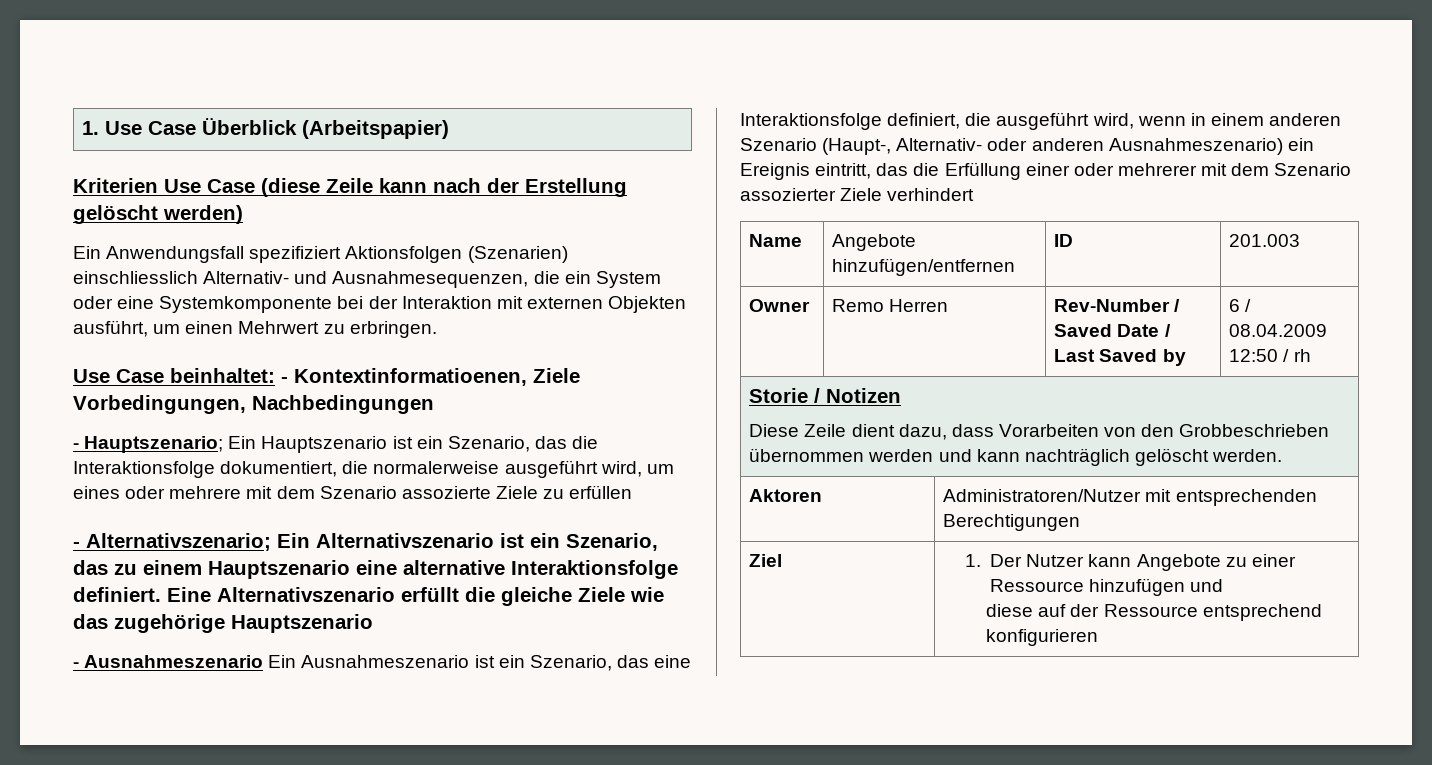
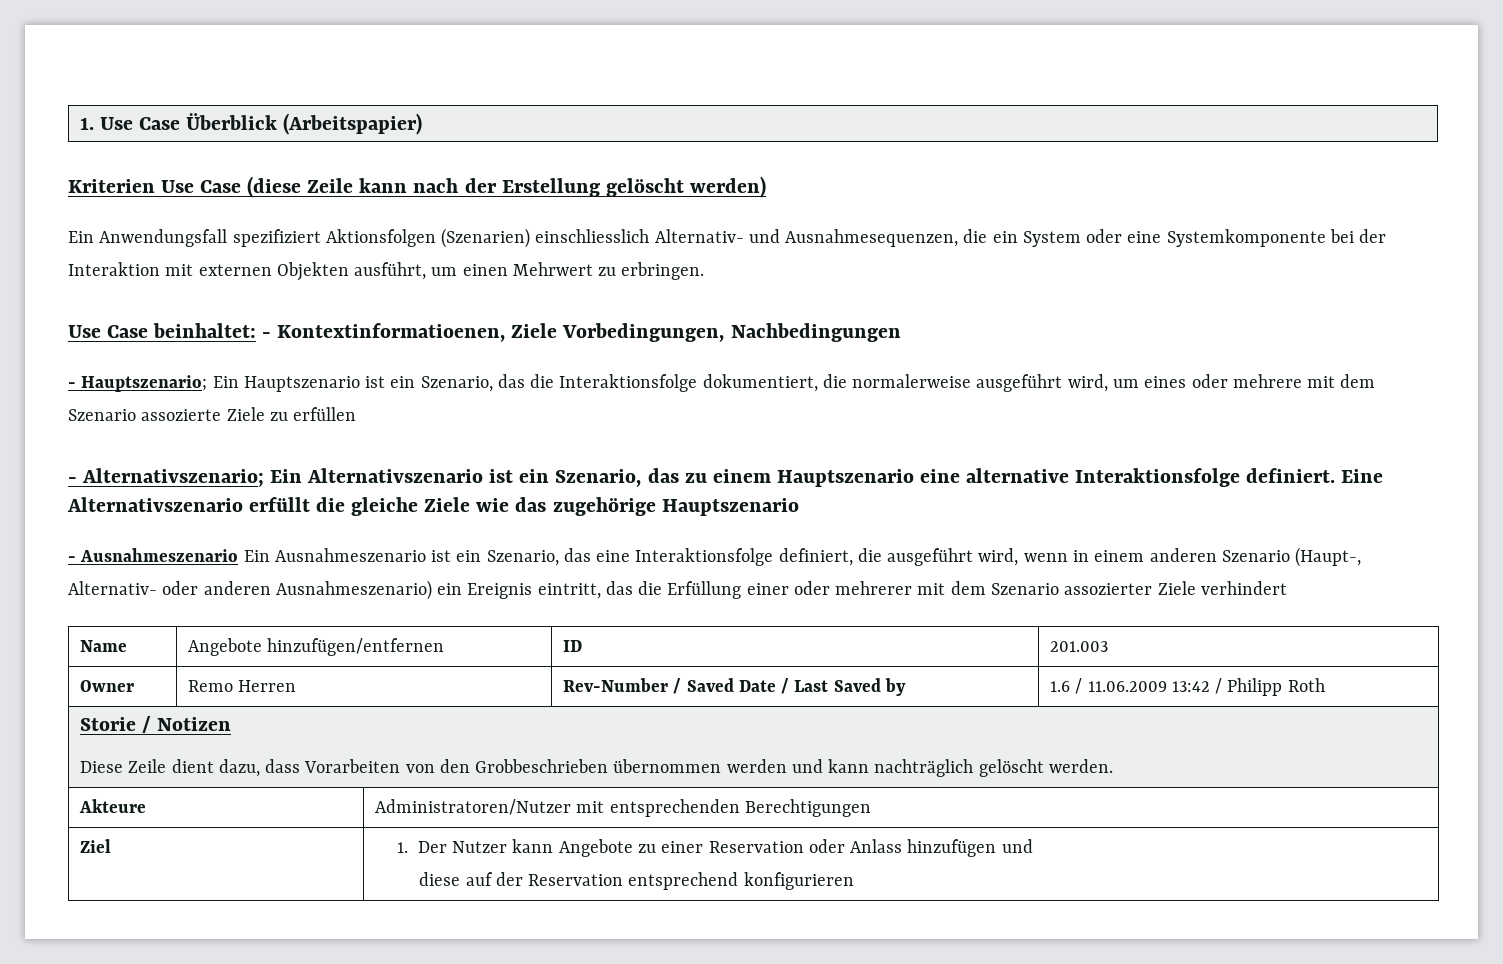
- Owner | Remo Herren | Rev-Number / Saved Date / Last Saved by | 6 / 08.04.2009 12:50 / rh
+ Owner | Remo Herren | Rev-Number / Saved Date / Last Saved by | 1.6 / 11.06.2009 13:42 / Philipp Roth
- Aktoren | Administratoren/Nutzer mit entsprechenden Berechtigungen
+ Akteure | Administratoren/Nutzer mit entsprechenden Berechtigungen
- Ziel | 1. Der Nutzer kann Angebote zu einer Ressource hinzufügen und
- diese auf der Ressource entsprechend konfigurieren
+ Ziel | 1. Der Nutzer kann Angebote zu einer Reservation oder Anlass hinzufügen und
+ diese auf der Reservation entsprechend konfigurieren

